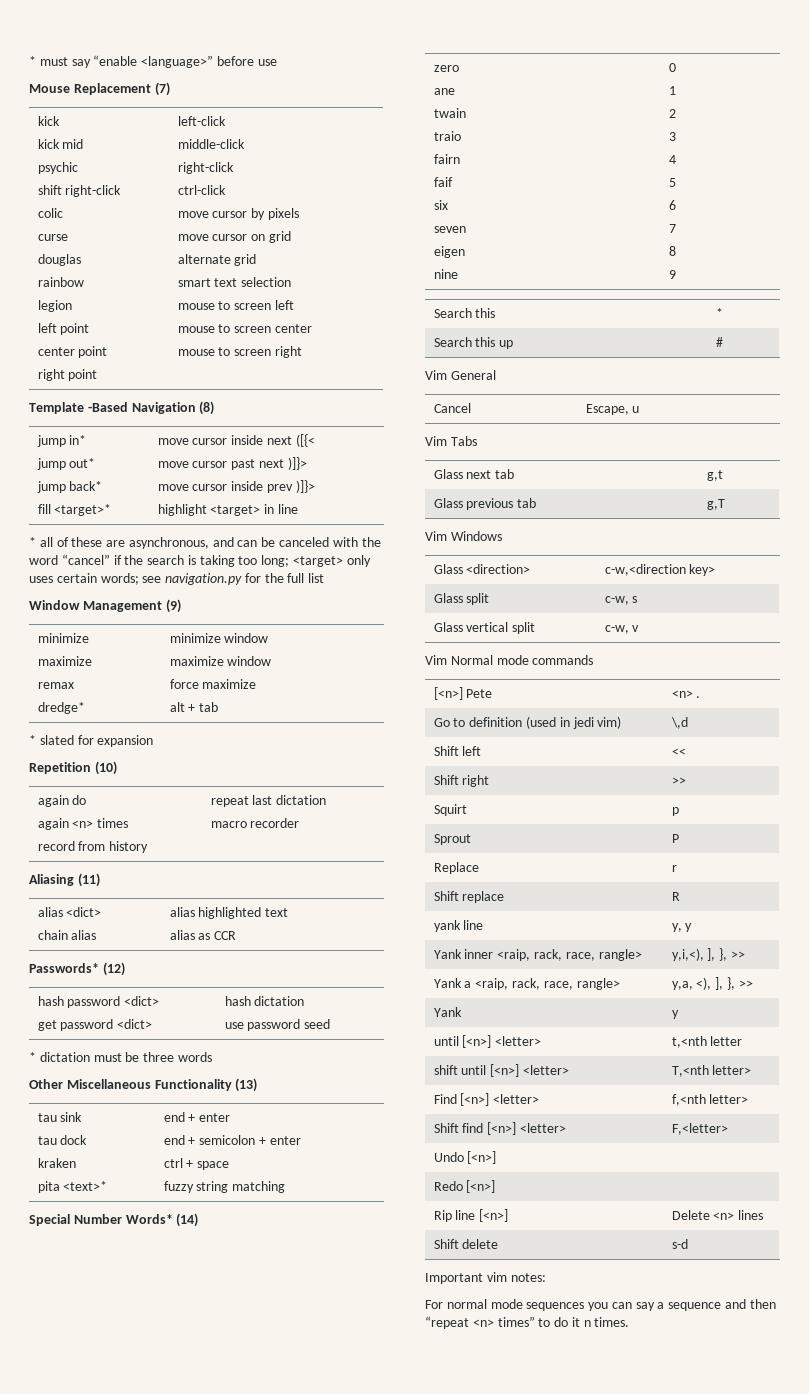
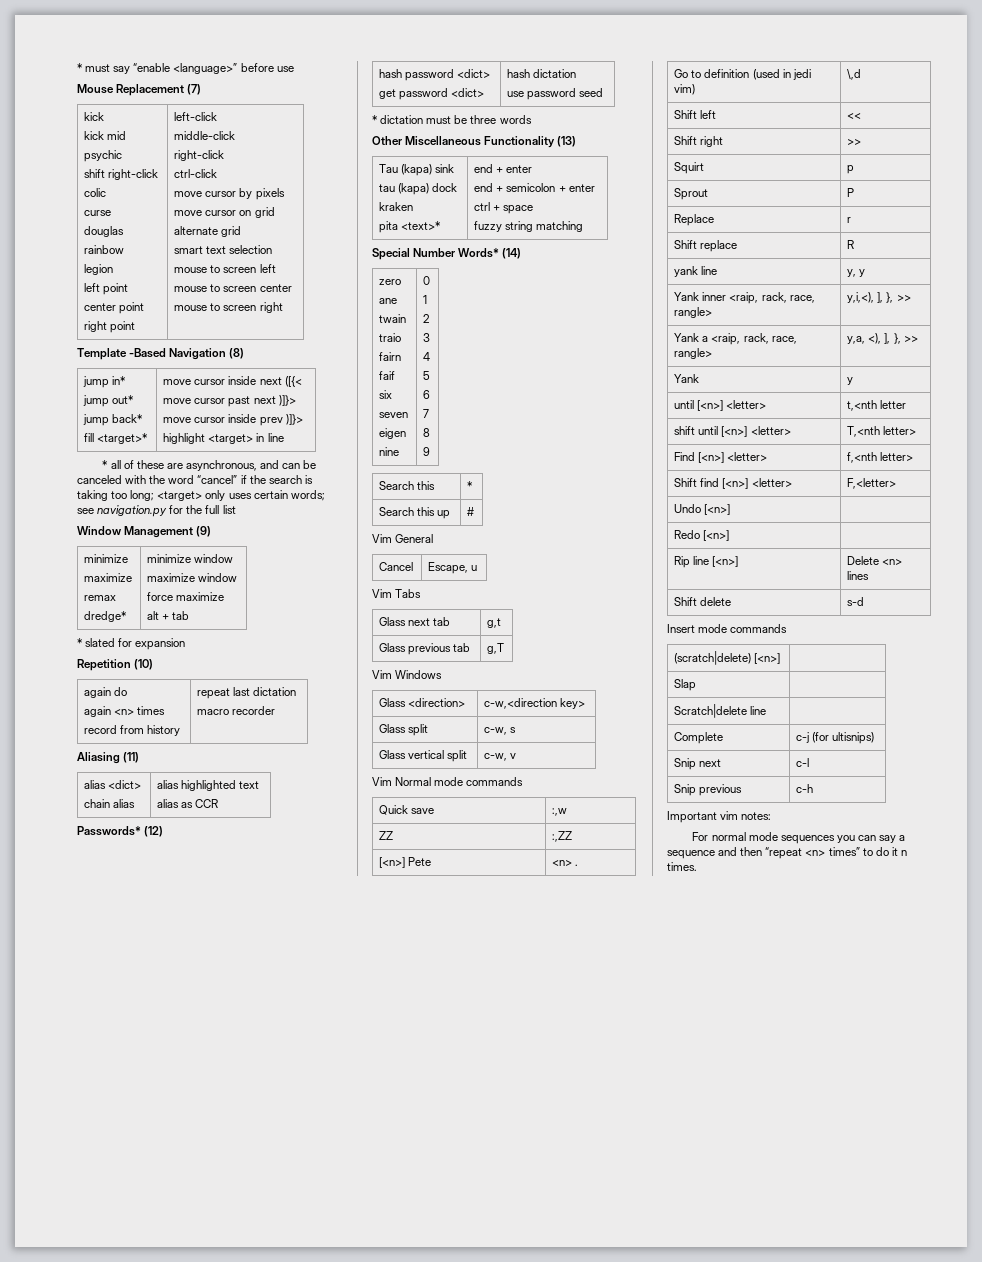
- tau sink
- tau dock
+ Tau (kapa) sink
+ tau (kapa) dock
+ Quick save | :,w
+ ZZ | :,ZZ
+ Insert mode commands
+ (scratch|delete) [<n>] |
+ Slap |
+ Scratch|delete line |
+ Complete | c-j (for ultisnips)
+ Snip next | c-l
+ Snip previous | c-h

